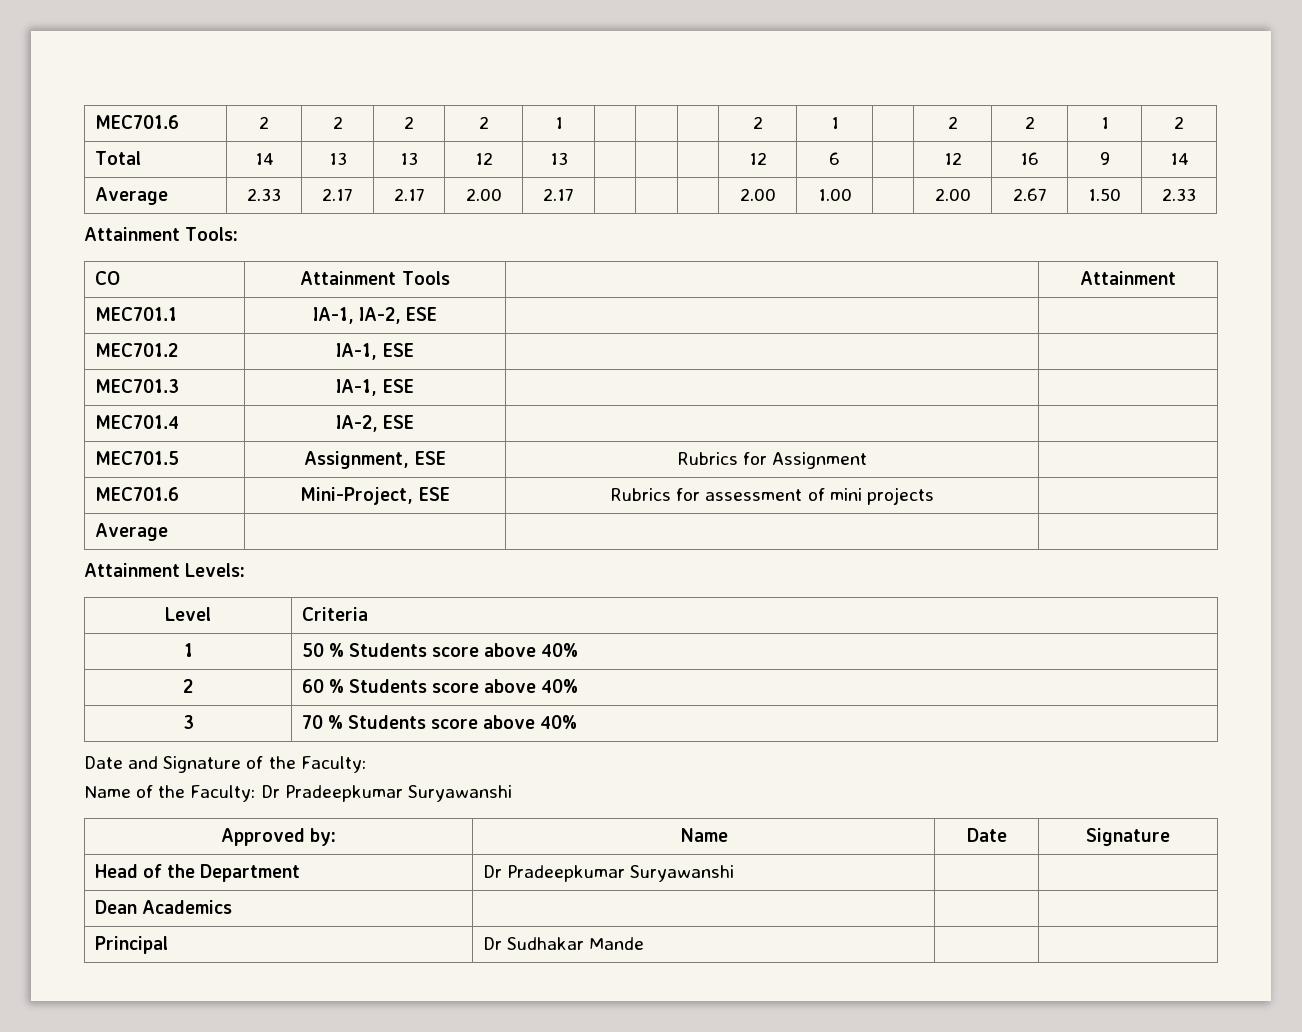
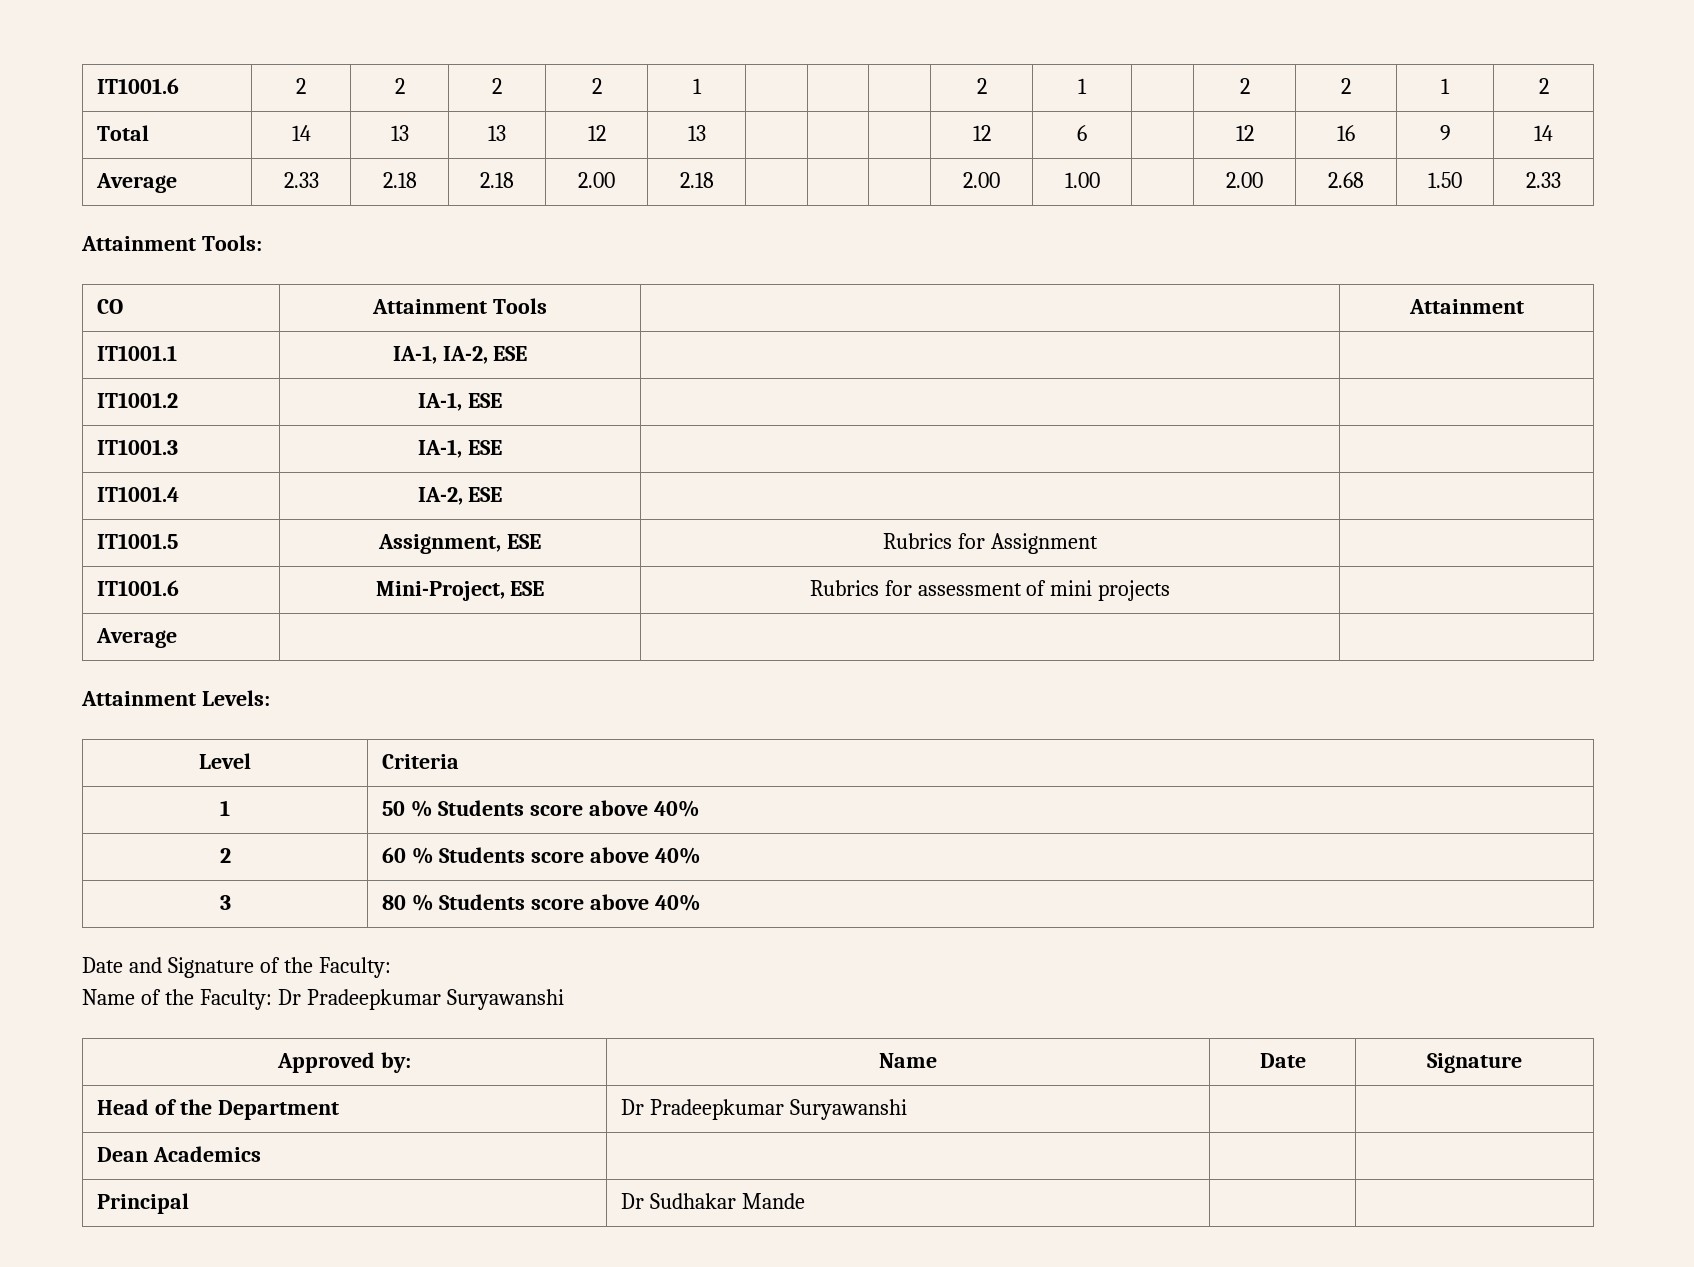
- MEC701.6 | 2 | 2 | 2 | 2 | 1 | | | | 2 | 1 | | 2 | 2 | 1 | 2
+ IT1001.6 | 2 | 2 | 2 | 2 | 1 | | | | 2 | 1 | | 2 | 2 | 1 | 2
- Average | 2.33 | 2.17 | 2.17 | 2.00 | 2.17 | | | | 2.00 | 1.00 | | 2.00 | 2.67 | 1.50 | 2.33
+ Average | 2.33 | 2.18 | 2.18 | 2.00 | 2.18 | | | | 2.00 | 1.00 | | 2.00 | 2.68 | 1.50 | 2.33
- MEC701.1 | IA-1, IA-2, ESE | |
+ IT1001.1 | IA-1, IA-2, ESE | |
- MEC701.2 | IA-1, ESE | |
- MEC701.3 | IA-1, ESE | |
- MEC701.4 | IA-2, ESE | |
- MEC701.5 | Assignment, ESE | Rubrics for Assignment |
+ IT1001.2 | IA-1, ESE | |
+ IT1001.3 | IA-1, ESE | |
+ IT1001.4 | IA-2, ESE | |
+ IT1001.5 | Assignment, ESE | Rubrics for Assignment |
- MEC701.6 | Mini-Project, ESE | Rubrics for assessment of mini projects |
+ IT1001.6 | Mini-Project, ESE | Rubrics for assessment of mini projects |
- 3 | 70 % Students score above 40%
+ 3 | 80 % Students score above 40%

